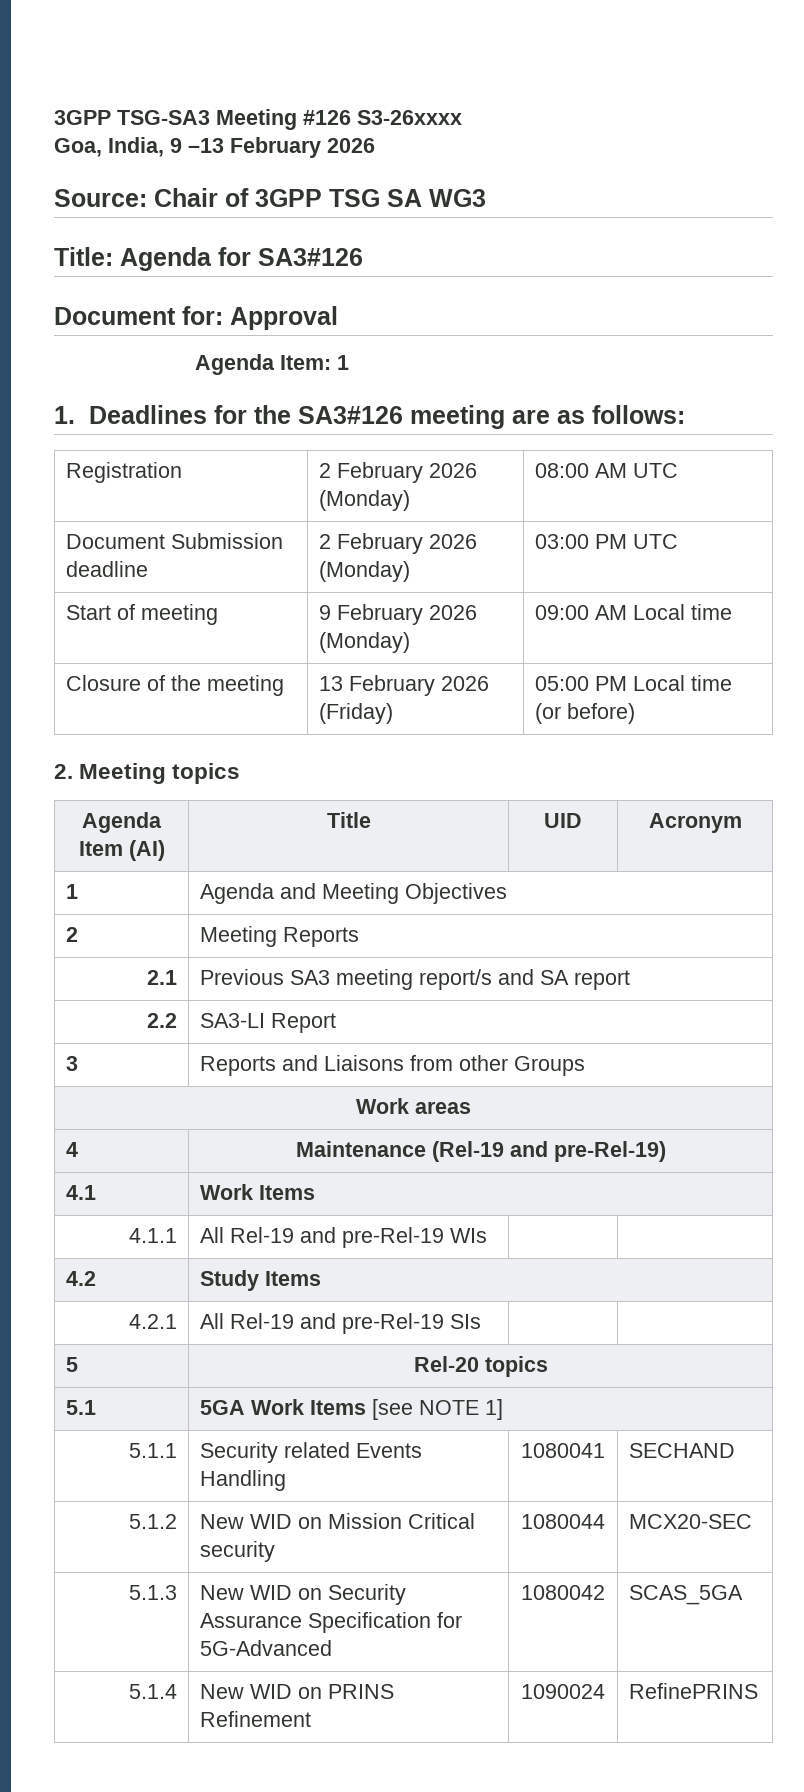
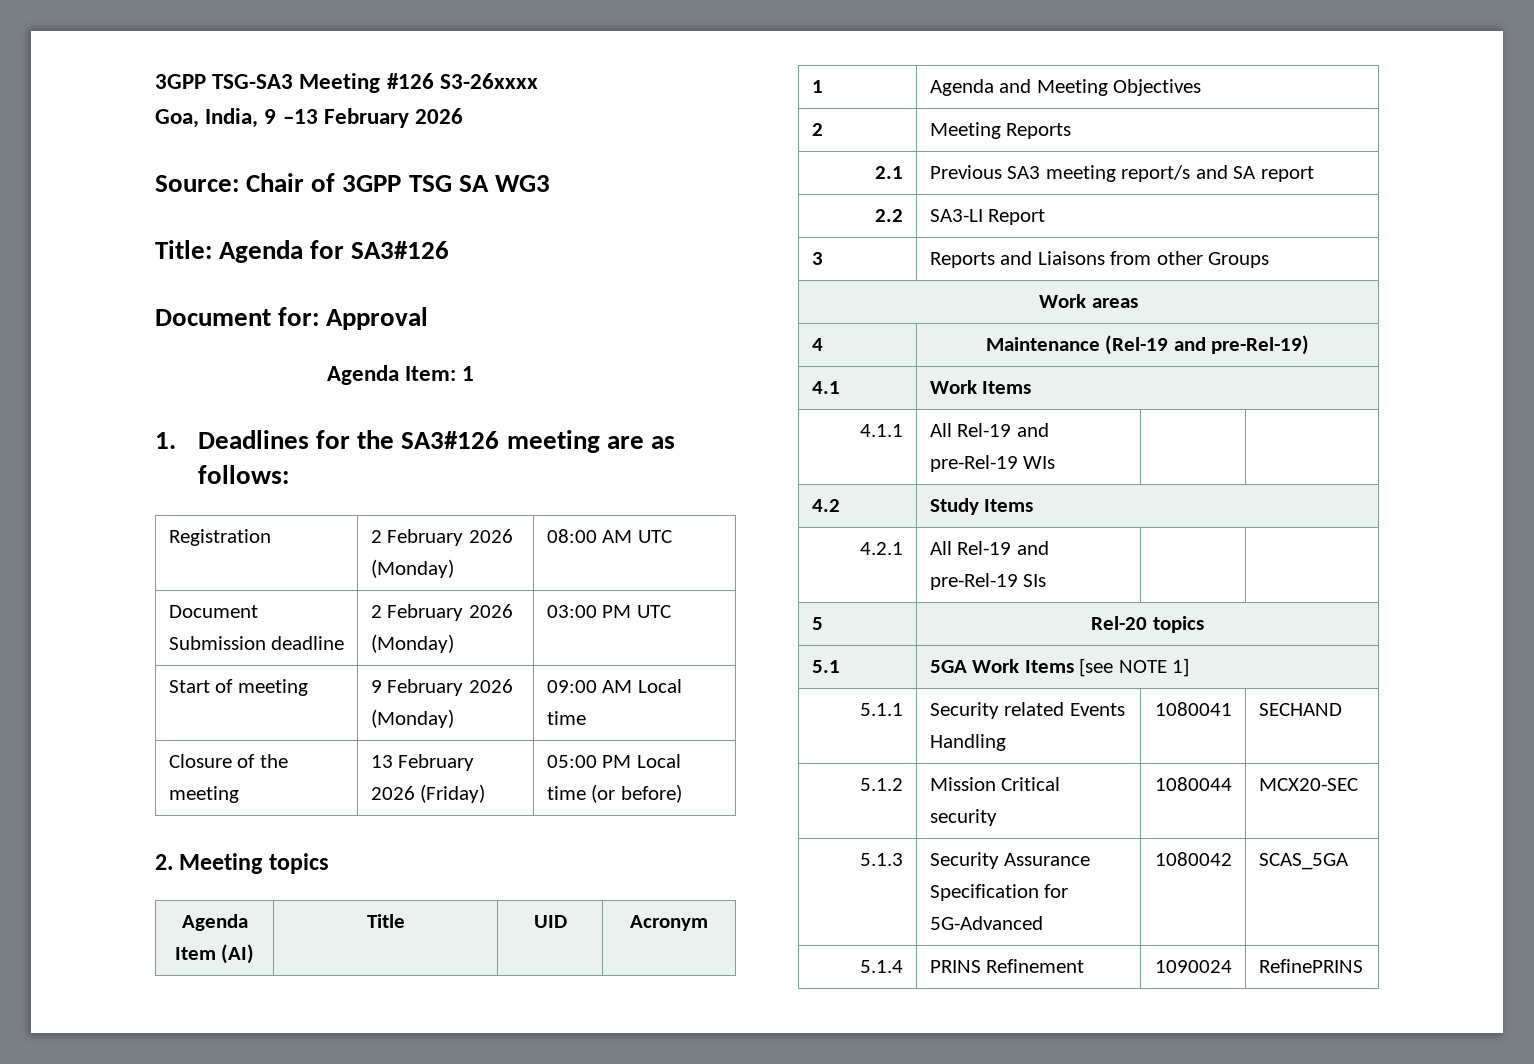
- 5.1.2 | New WID on Mission Critical security | 1080044 | MCX20-SEC
+ 5.1.2 | Mission Critical security | 1080044 | MCX20-SEC
- 5.1.3 | New WID on Security Assurance Specification for 5G-Advanced | 1080042 | SCAS_5GA
+ 5.1.3 | Security Assurance Specification for 5G-Advanced | 1080042 | SCAS_5GA
- 5.1.4 | New WID on PRINS Refinement | 1090024 | RefinePRINS
+ 5.1.4 | PRINS Refinement | 1090024 | RefinePRINS

